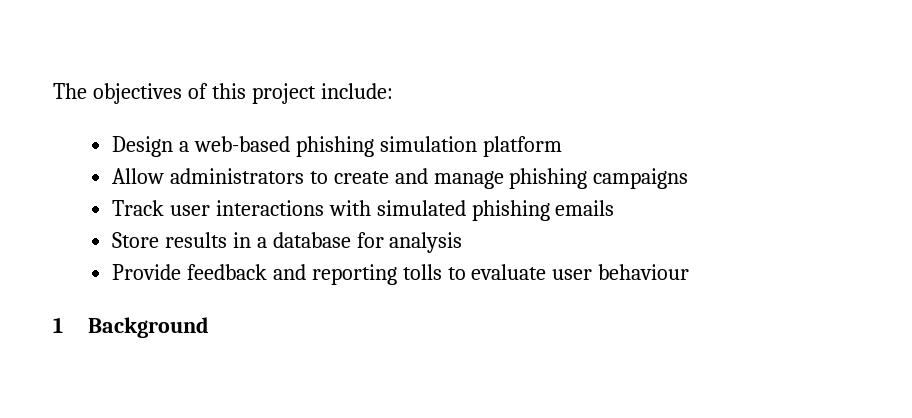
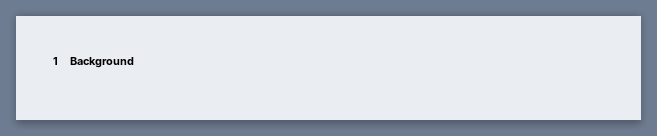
- The objectives of this project include:
- Design a web-based phishing simulation platform
- Allow administrators to create and manage phishing campaigns
- Track user interactions with simulated phishing emails
- Store results in a database for analysis
- Provide feedback and reporting tolls to evaluate user behaviour

